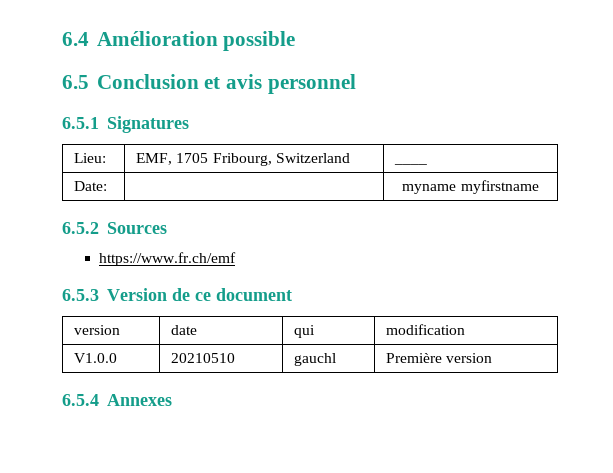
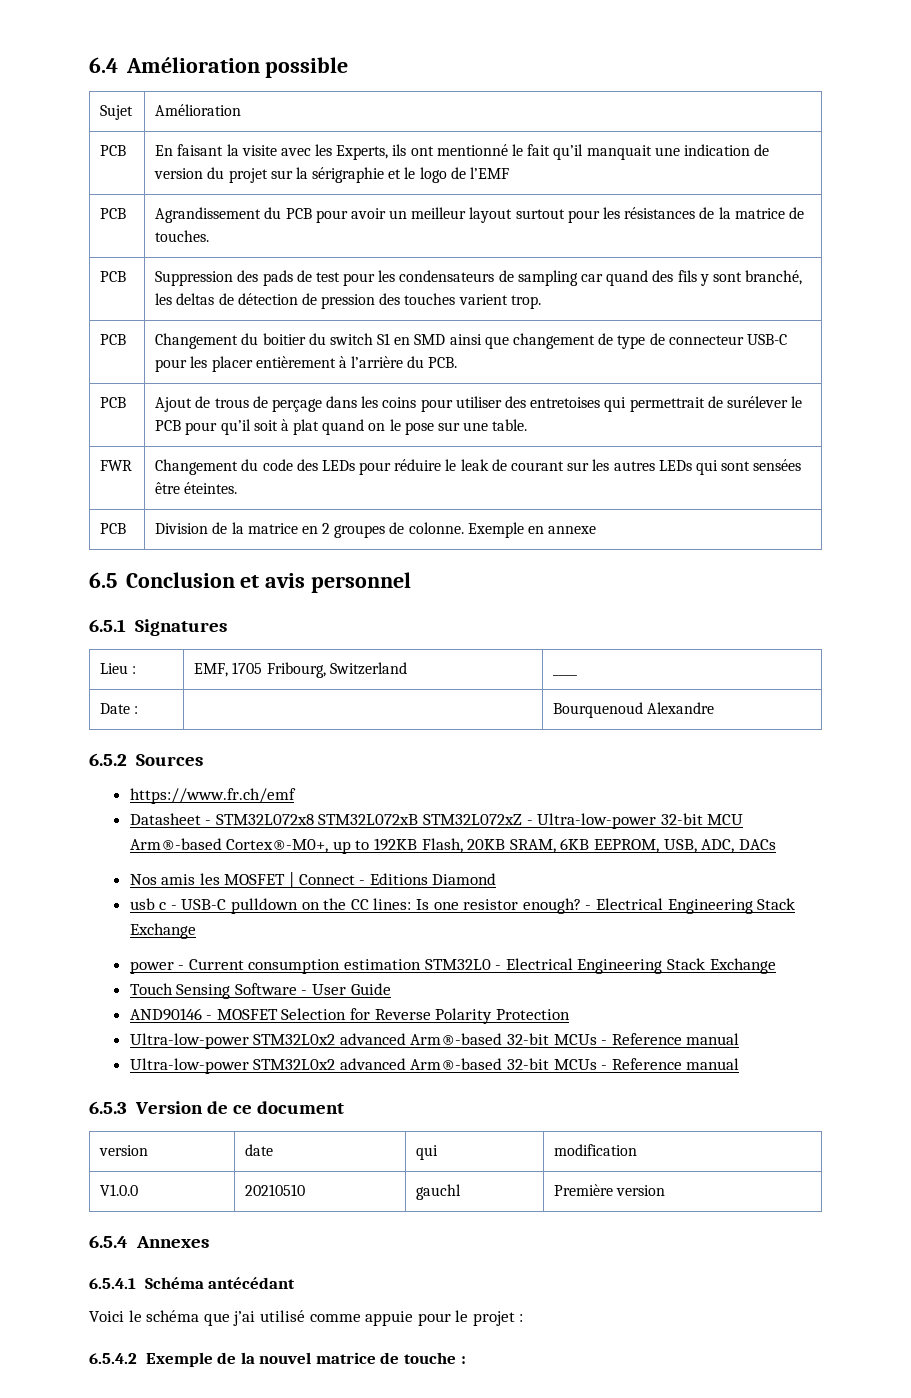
+ Sujet | Amélioration
+ PCB | En faisant la visite avec les Experts, ils ont mentionné le fait qu’il manquait une indication de version du projet sur la sérigraphie et le logo de l’EMF
+ PCB | Agrandissement du PCB pour avoir un meilleur layout surtout pour les résistances de la matrice de touches.
+ PCB | Suppression des pads de test pour les condensateurs de sampling car quand des fils y sont branché, les deltas de détection de pression des touches varient trop.
+ PCB | Changement du boitier du switch S1 en SMD ainsi que changement de type de connecteur USB-C pour les placer entièrement à l’arrière du PCB.
+ PCB | Ajout de trous de perçage dans les coins pour utiliser des entretoises qui permettrait de surélever le PCB pour qu’il soit à plat quand on le pose sur une table.
+ FWR | Changement du code des LEDs pour réduire le leak de courant sur les autres LEDs qui sont sensées être éteintes.
+ PCB | Division de la matrice en 2 groupes de colonne. Exemple en annexe
- Lieu: | EMF, 1705 Fribourg, Switzerland | ____
+ Lieu : | EMF, 1705 Fribourg, Switzerland | ____
- Date: | | myname myfirstname
+ Date : | | Bourquenoud Alexandre
+ Datasheet - STM32L072x8 STM32L072xB STM32L072xZ - Ultra-low-power 32-bit MCU Arm®-based Cortex®-M0+, up to 192KB Flash, 20KB SRAM, 6KB EEPROM, USB, ADC, DACs
+ Nos amis les MOSFET | Connect - Editions Diamond
+ usb c - USB-C pulldown on the CC lines: Is one resistor enough? - Electrical Engineering Stack Exchange
+ power - Current consumption estimation STM32L0 - Electrical Engineering Stack Exchange
+ Touch Sensing Software - User Guide
+ AND90146 - MOSFET Selection for Reverse Polarity Protection
+ Ultra-low-power STM32L0x2 advanced Arm®-based 32-bit MCUs - Reference manual
+ Ultra-low-power STM32L0x2 advanced Arm®-based 32-bit MCUs - Reference manual
+ 6.5.4.1 Schéma antécédant
+ Voici le schéma que j’ai utilisé comme appuie pour le projet :
+ 6.5.4.2 Exemple de la nouvel matrice de touche :

